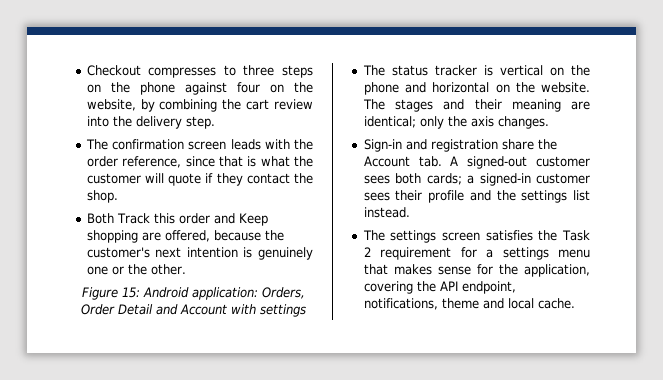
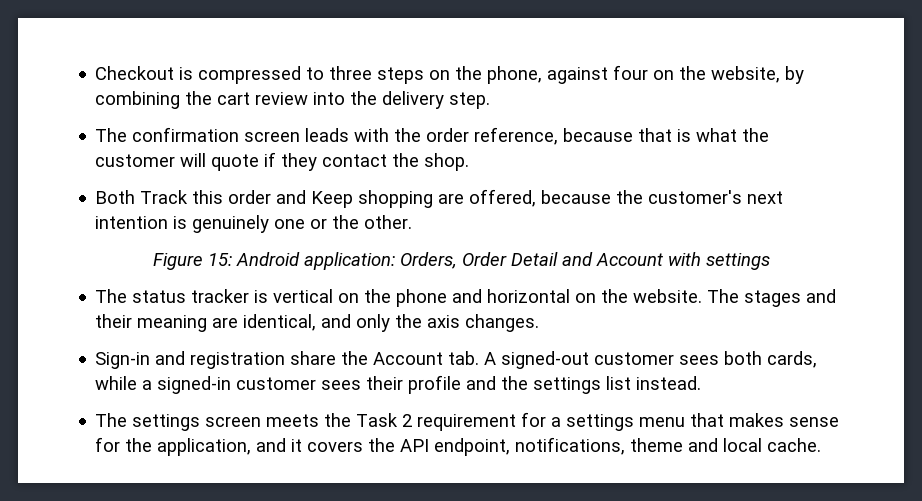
- Checkout compresses to three steps on the phone against four on the website, by combining the cart review into the delivery step.
+ Checkout is compressed to three steps on the phone, against four on the website, by combining the cart review into the delivery step.
- The confirmation screen leads with the order reference, since that is what the customer will quote if they contact the shop.
+ The confirmation screen leads with the order reference, because that is what the customer will quote if they contact the shop.
- The stages and their meaning are identical; only the axis changes.
+ The stages and their meaning are identical, and only the axis changes.
- Sign-in and registration share the Account tab. A signed-out customer sees both cards; a signed-in customer sees their profile and the settings list instead.
+ Sign-in and registration share the Account tab. A signed-out customer sees both cards, while a signed-in customer sees their profile and the settings list instead.
- The settings screen satisfies the Task 2 requirement for a settings menu that makes sense for the application, covering the API endpoint, notifications, theme and local cache.
+ The settings screen meets the Task 2 requirement for a settings menu that makes sense for the application, and it covers the API endpoint, notifications, theme and local cache.

